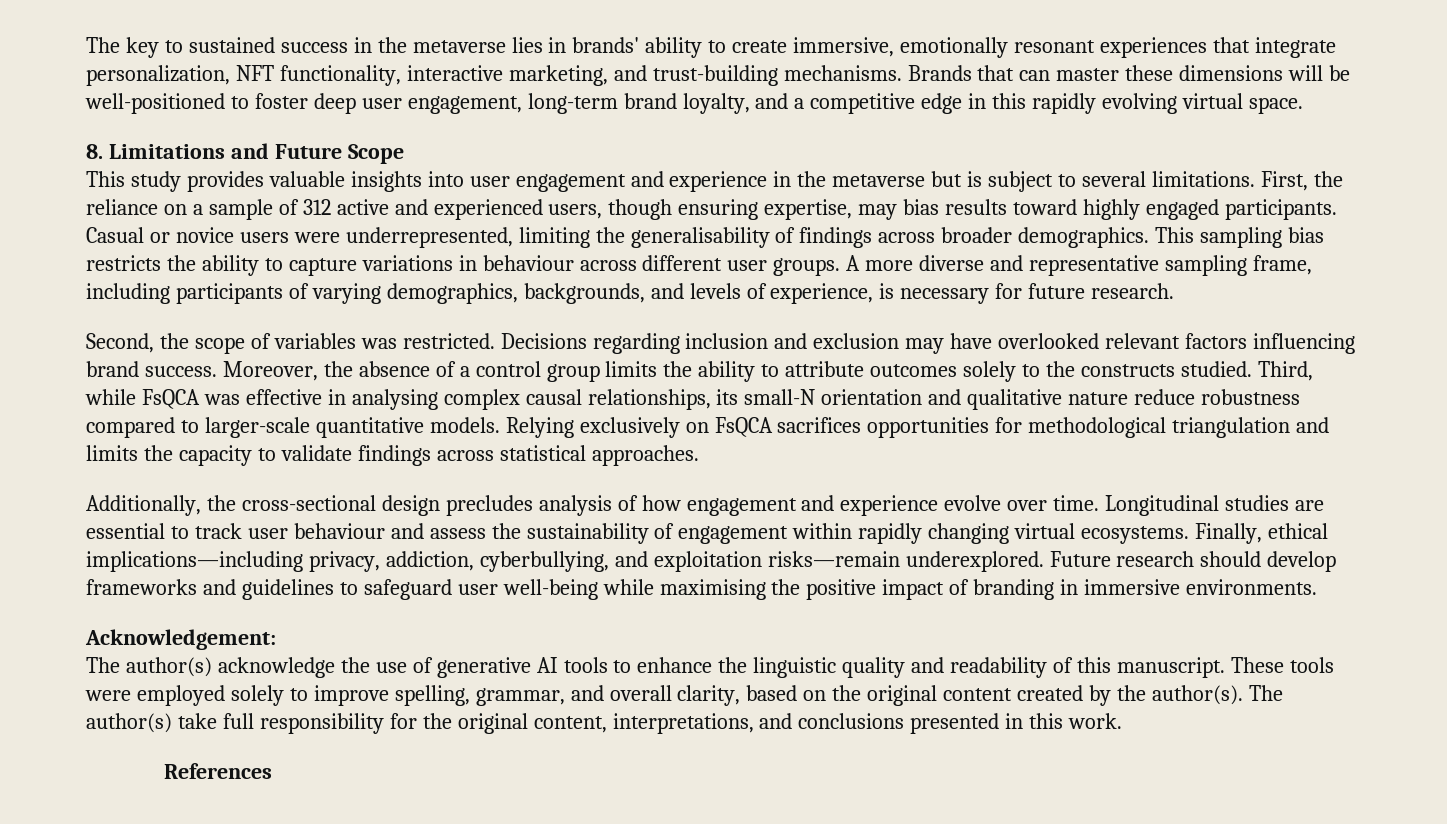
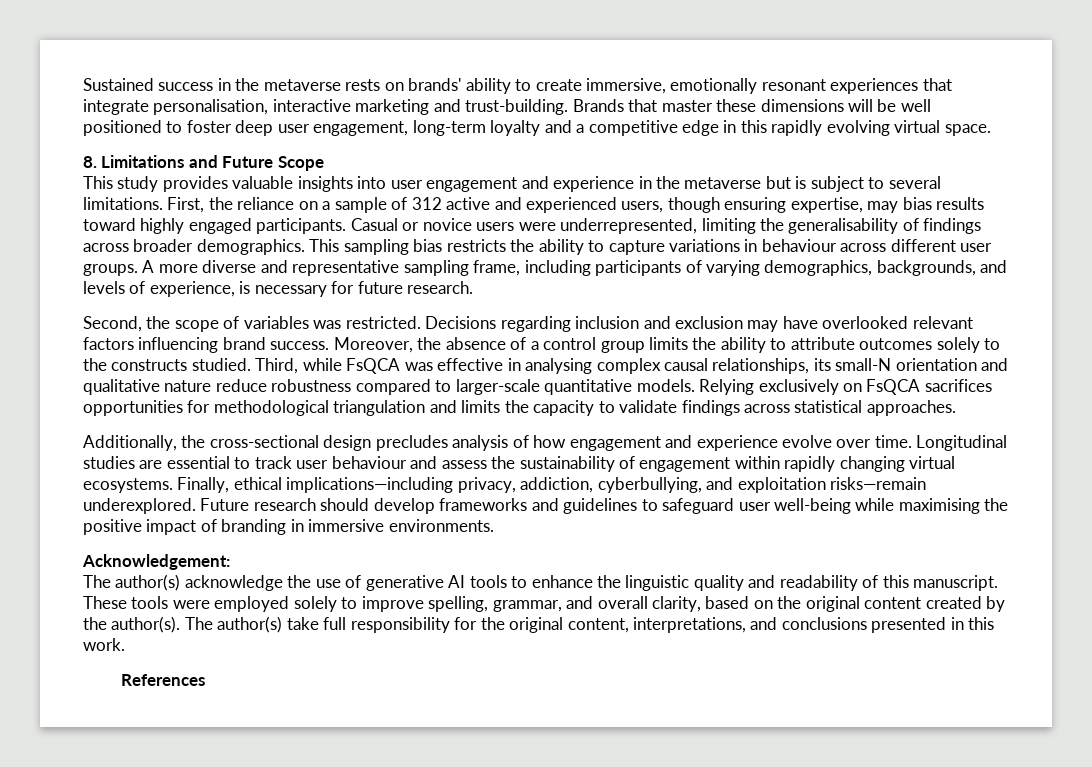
- The key to sustained success in the metaverse lies in brands' ability to create immersive, emotionally resonant experiences that integrate personalization, NFT functionality, interactive marketing, and trust-building mechanisms.
+ Sustained success in the metaverse rests on brands' ability to create immersive, emotionally resonant experiences that integrate personalisation, interactive marketing and trust-building.
- Brands that can master these dimensions will be well-positioned to foster deep user engagement, long-term brand loyalty, and a competitive edge in this rapidly evolving virtual space.
+ Brands that master these dimensions will be well positioned to foster deep user engagement, long-term loyalty and a competitive edge in this rapidly evolving virtual space.

